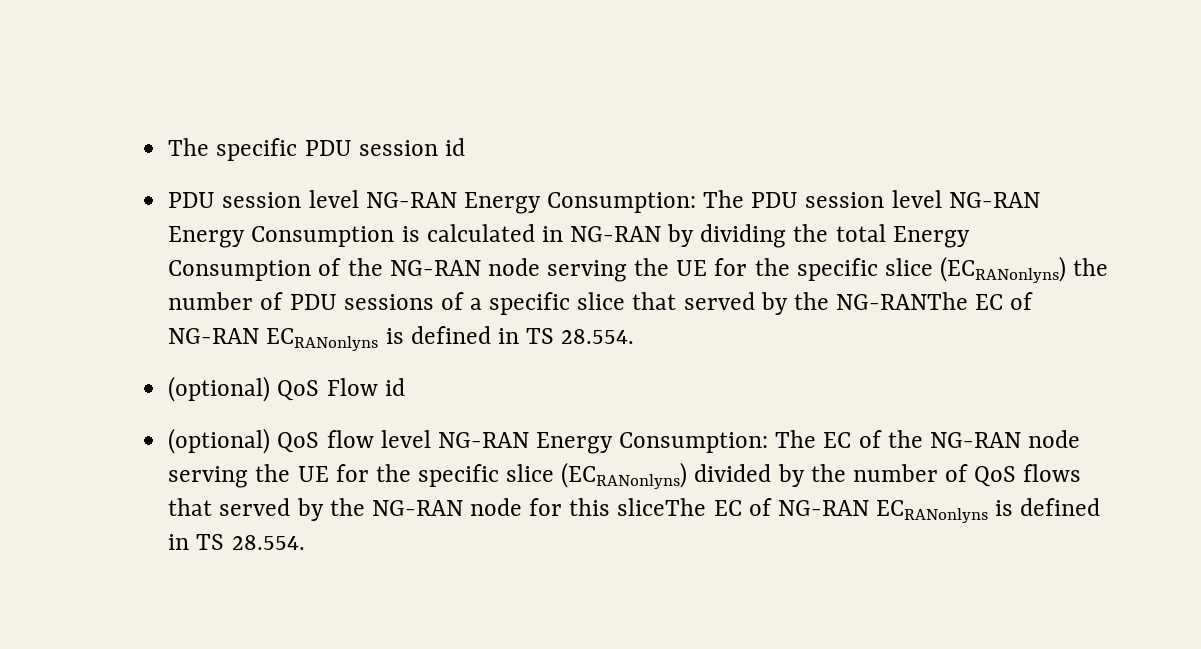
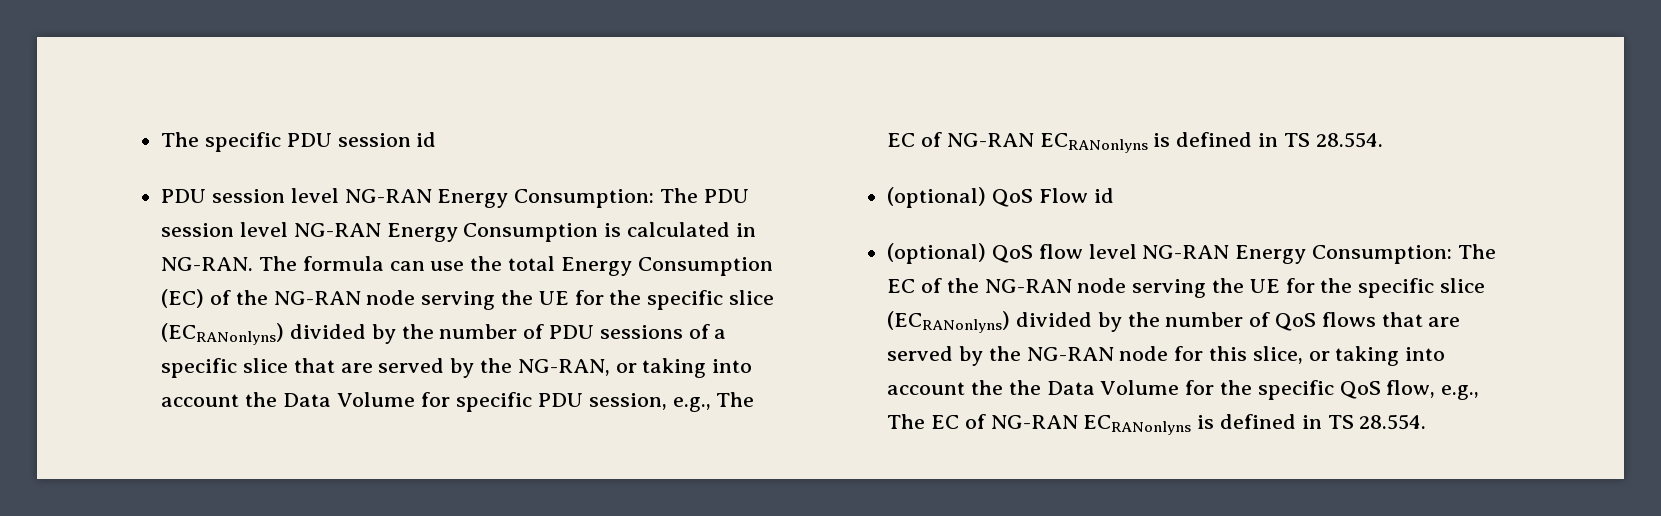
- PDU session level NG-RAN Energy Consumption: The PDU session level NG-RAN Energy Consumption is calculated in NG-RAN by dividing the total Energy Consumption of the NG-RAN node serving the UE for the specific slice (ECRANonlyns) the number of PDU sessions of a specific slice that served by the NG-RANThe EC of NG-RAN ECRANonlyns is defined in TS 28.554.
+ PDU session level NG-RAN Energy Consumption: The PDU session level NG-RAN Energy Consumption is calculated in NG-RAN. The formula can use the total Energy Consumption (EC) of the NG-RAN node serving the UE for the specific slice (ECRANonlyns) divided by the number of PDU sessions of a specific slice that are served by the NG-RAN, or taking into account the Data Volume for specific PDU session, e.g., The EC of NG-RAN ECRANonlyns is defined in TS 28.554.
- (optional) QoS flow level NG-RAN Energy Consumption: The EC of the NG-RAN node serving the UE for the specific slice (ECRANonlyns) divided by the number of QoS flows that served by the NG-RAN node for this sliceThe EC of NG-RAN ECRANonlyns is defined in TS 28.554.
+ (optional) QoS flow level NG-RAN Energy Consumption: The EC of the NG-RAN node serving the UE for the specific slice (ECRANonlyns) divided by the number of QoS flows that are served by the NG-RAN node for this slice, or taking into account the the Data Volume for the specific QoS flow, e.g., The EC of NG-RAN ECRANonlyns is defined in TS 28.554.

